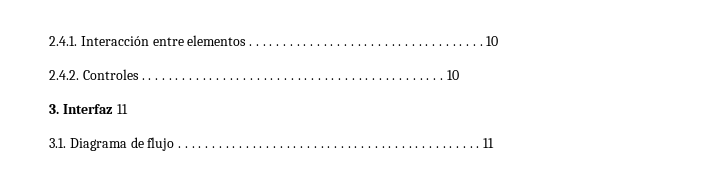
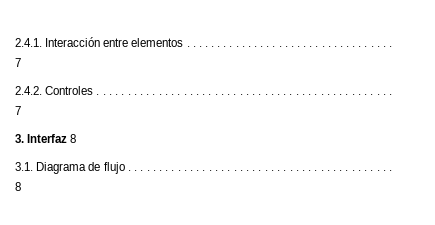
- 2.4.1. Interacción entre elementos . . . . . . . . . . . . . . . . . . . . . . . . . . . . . . . . . . . 10
+ 2.4.1. Interacción entre elementos . . . . . . . . . . . . . . . . . . . . . . . . . . . . . . . . . . 7
- 2.4.2. Controles . . . . . . . . . . . . . . . . . . . . . . . . . . . . . . . . . . . . . . . . . . . . . 10
+ 2.4.2. Controles . . . . . . . . . . . . . . . . . . . . . . . . . . . . . . . . . . . . . . . . . . . . . . . . 7
- 3. Interfaz 11
+ 3. Interfaz 8
- 3.1. Diagrama de flujo . . . . . . . . . . . . . . . . . . . . . . . . . . . . . . . . . . . . . . . . . . . . . 11
+ 3.1. Diagrama de flujo . . . . . . . . . . . . . . . . . . . . . . . . . . . . . . . . . . . . . . . . . . . 8

